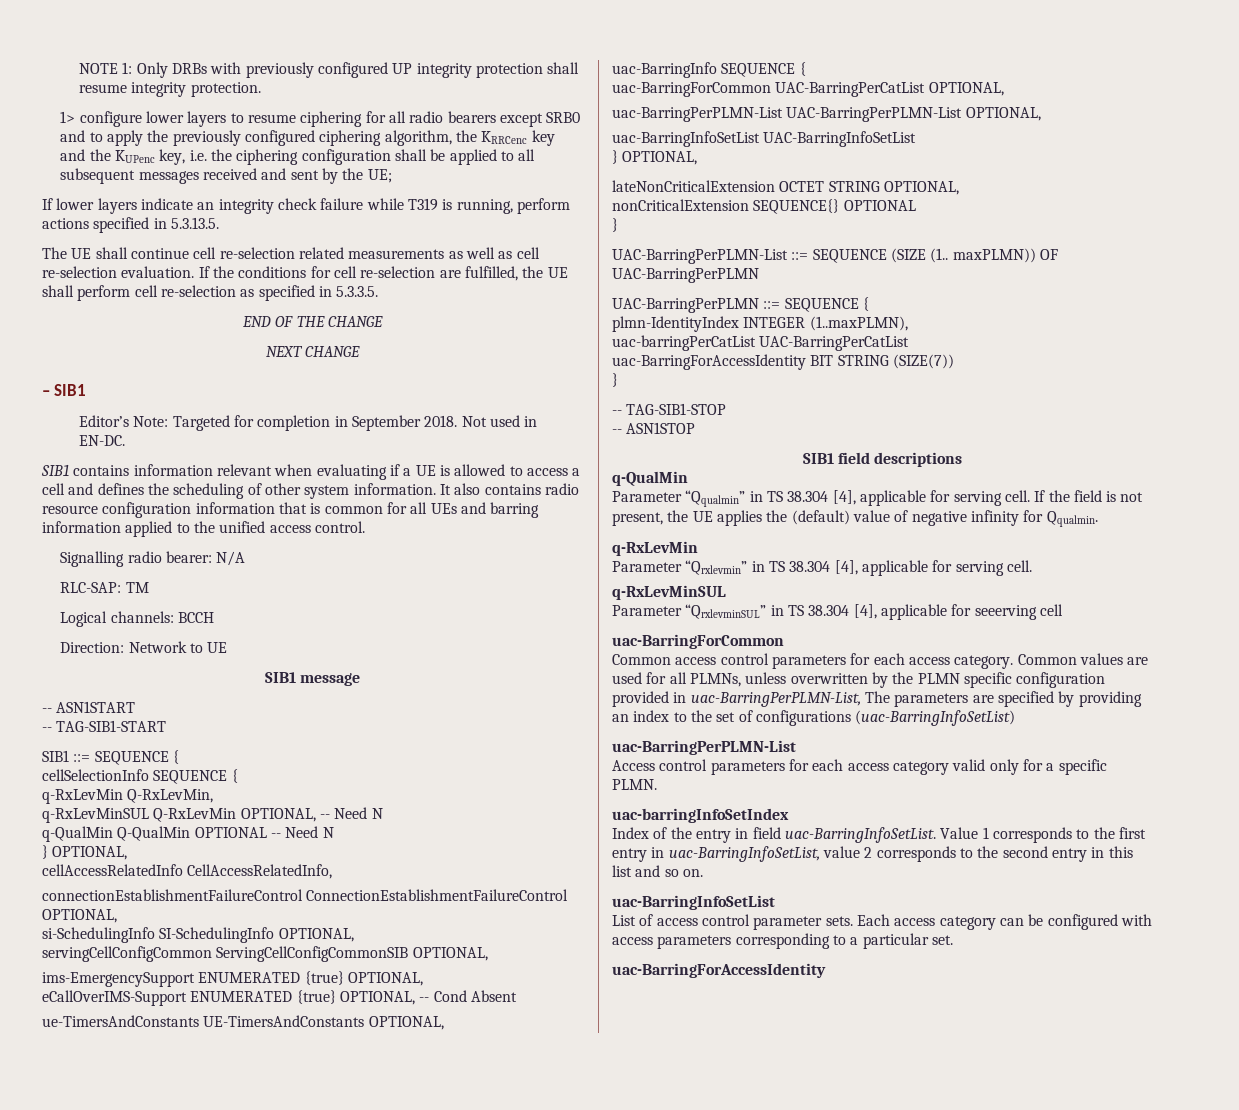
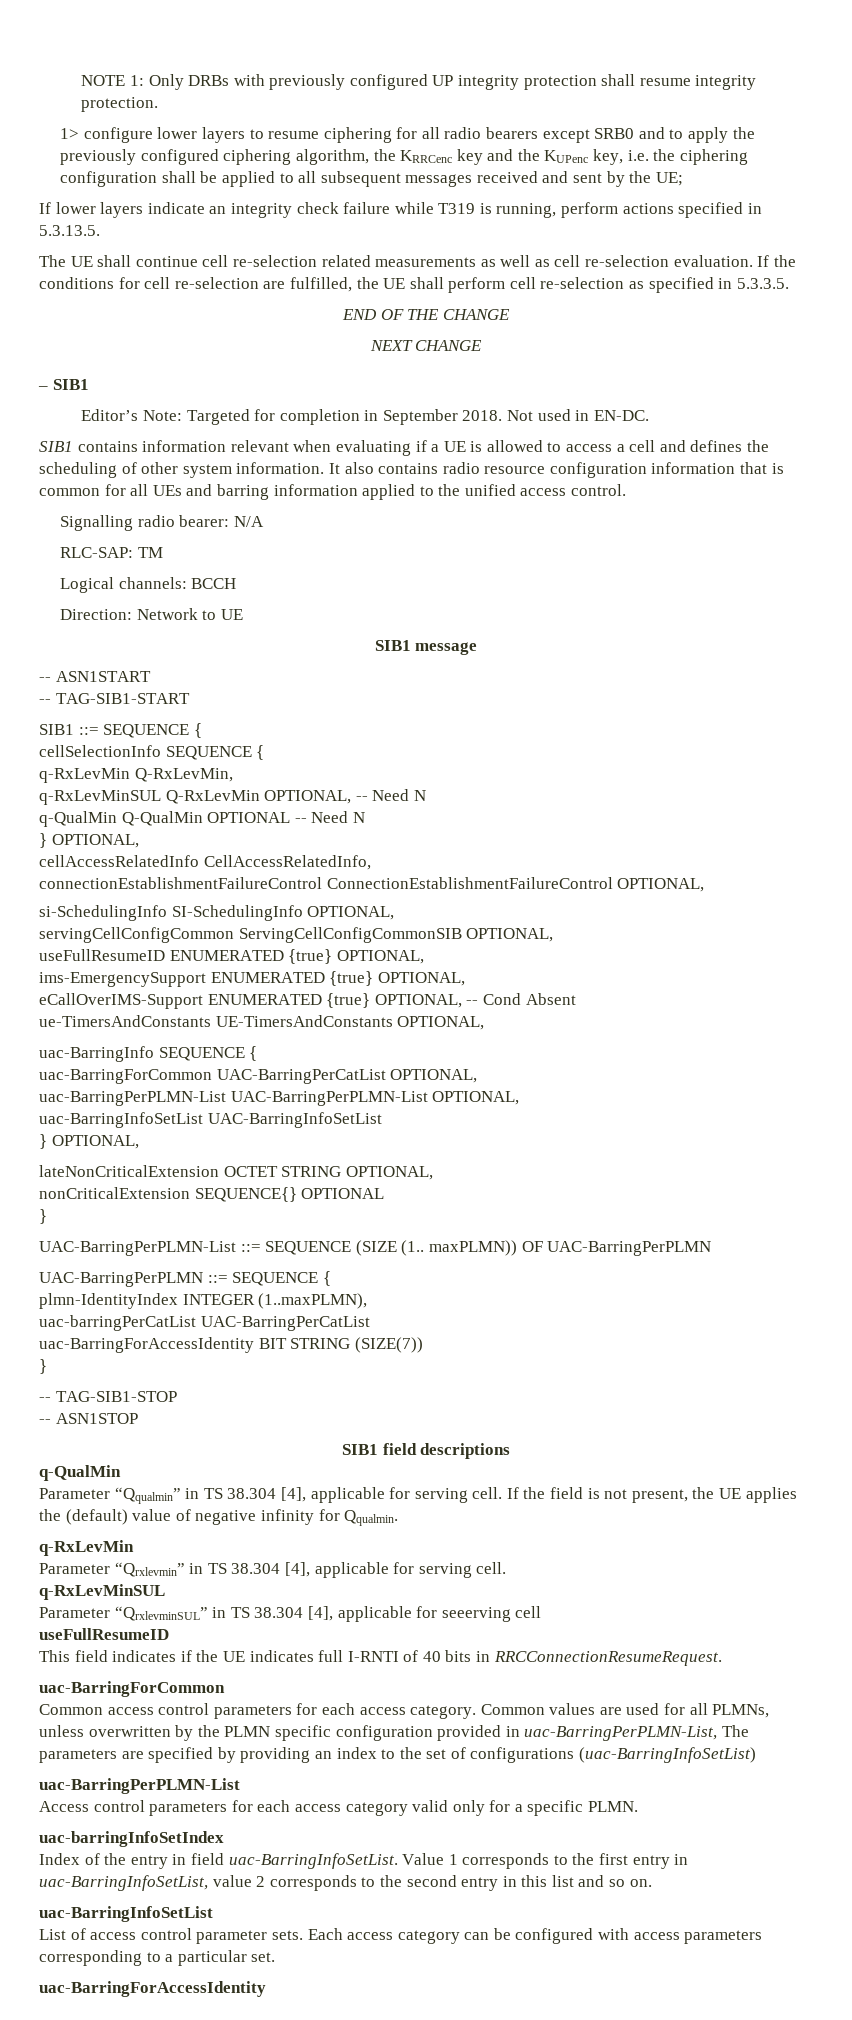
+ useFullResumeID ENUMERATED {true} OPTIONAL,
  Parameter “QrxlevminSUL” in TS 38.304 [4], applicable for seeerving cell
+ useFullResumeID
+ This field indicates if the UE indicates full I-RNTI of 40 bits in RRCConnectionResumeRequest.

